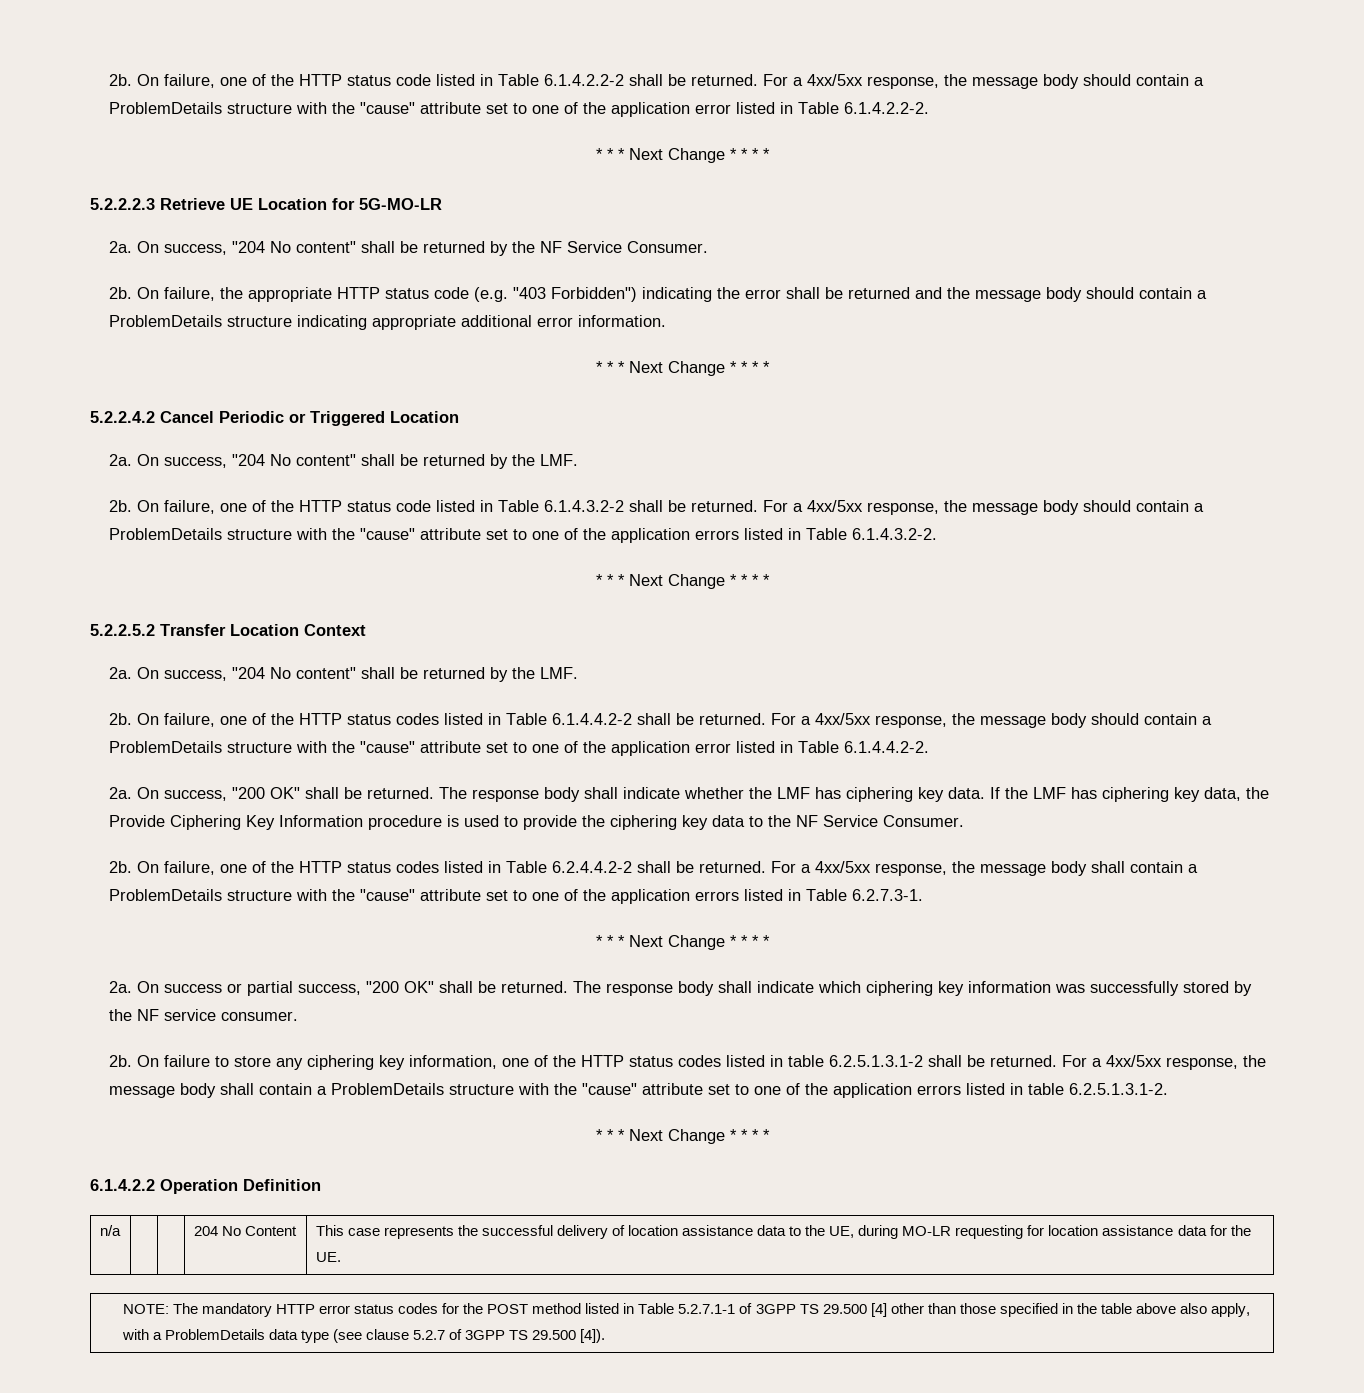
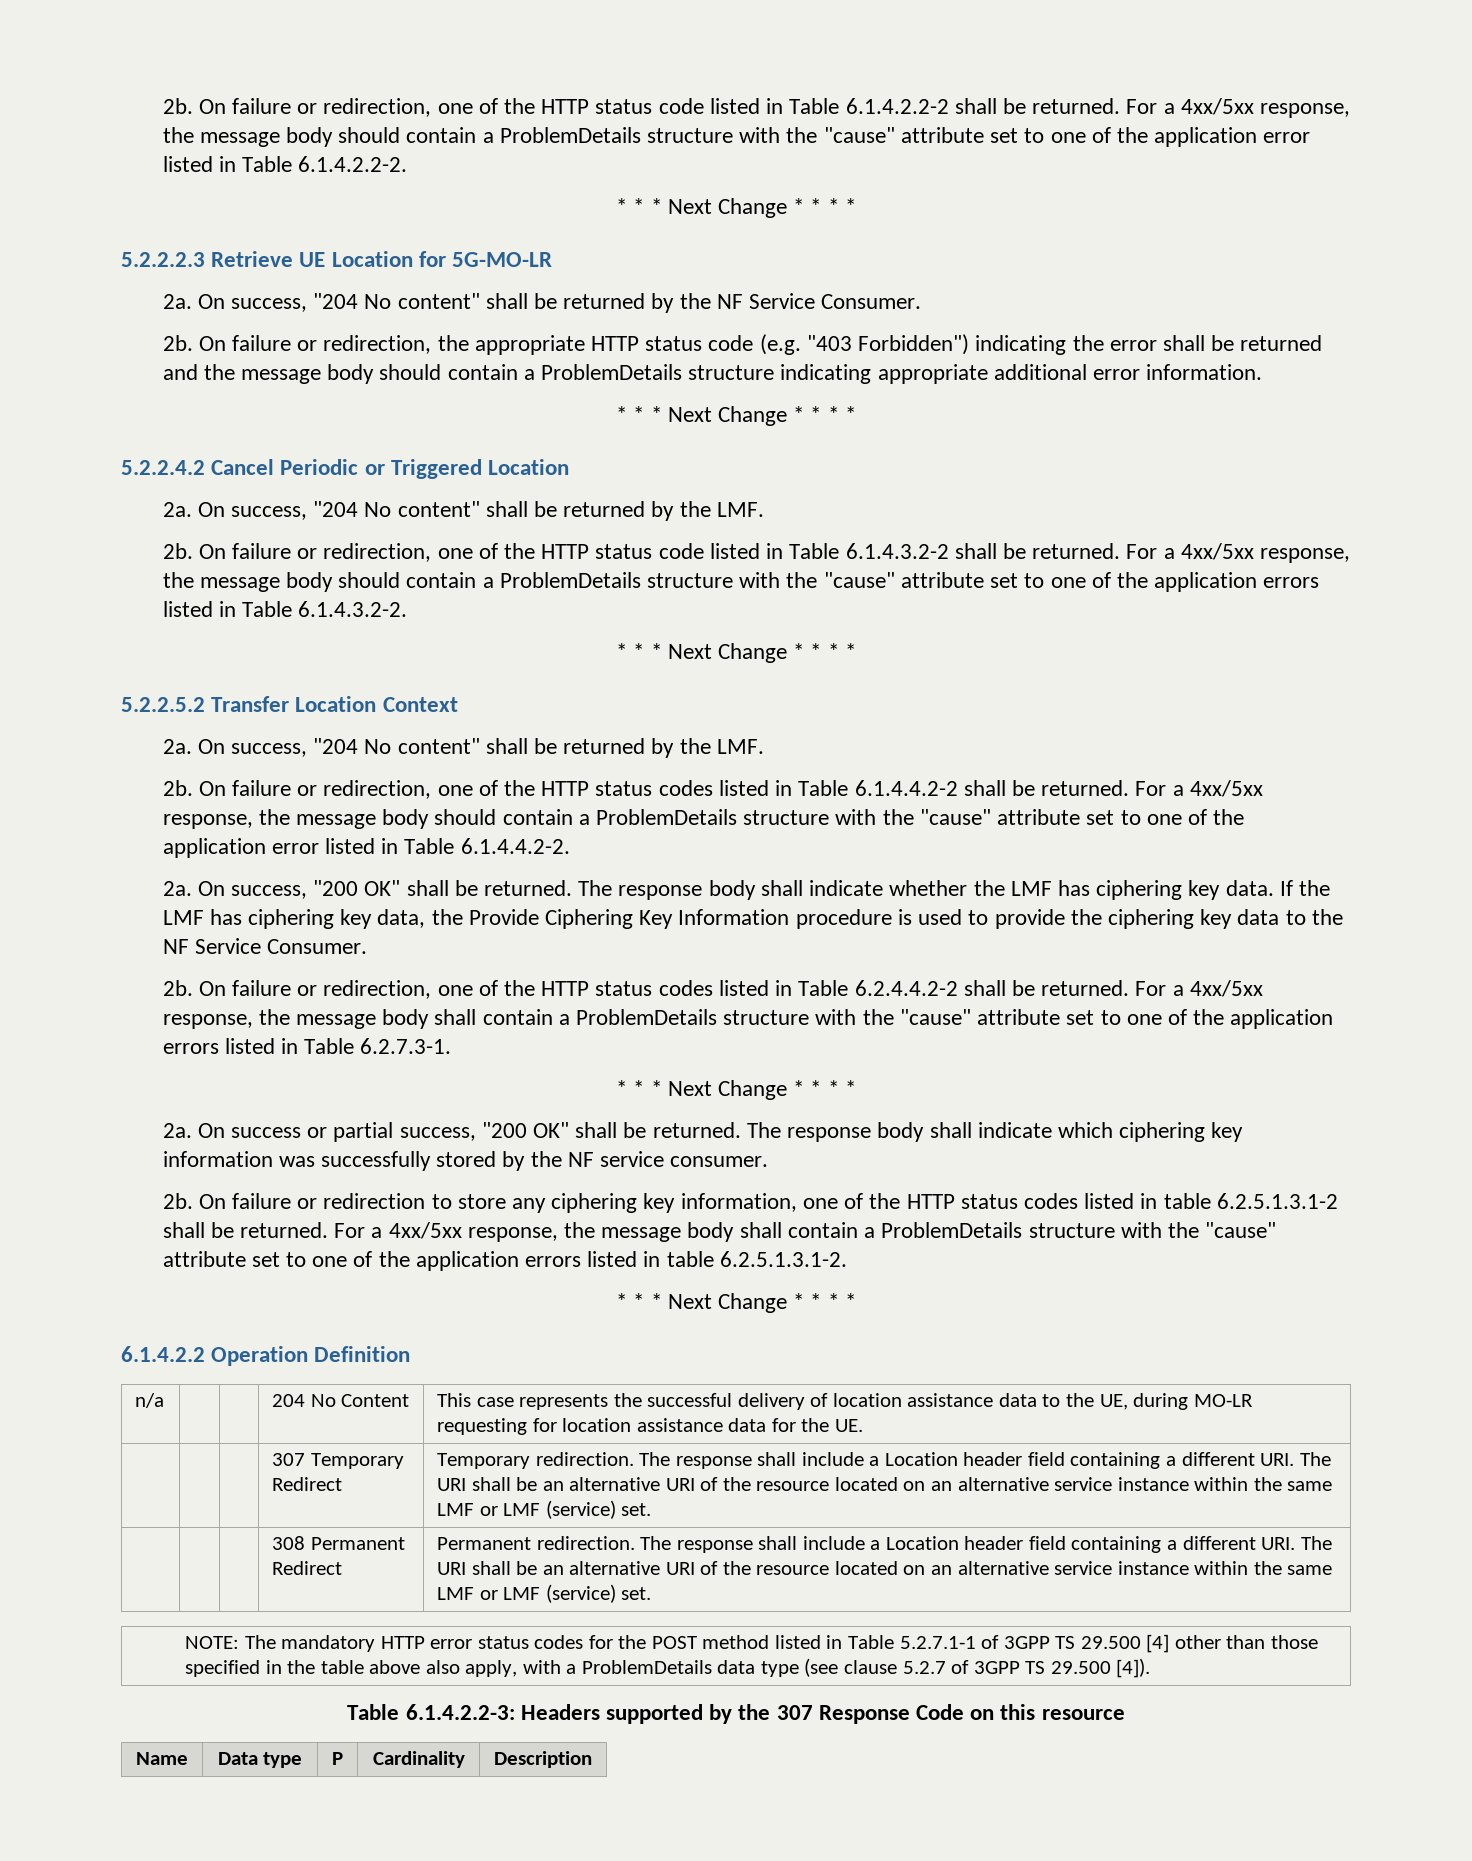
- 2b. On failure, one of the HTTP status code listed in Table 6.1.4.2.2-2 shall be returned.
+ 2b. On failure or redirection, one of the HTTP status code listed in Table 6.1.4.2.2-2 shall be returned.
- On failure, the appropriate HTTP status code (e.g. "403 Forbidden") indicating the error shall be returned and the message body should contain a ProblemDetails structure indicating appropriate additional error information.
+ On failure or redirection, the appropriate HTTP status code (e.g. "403 Forbidden") indicating the error shall be returned and the message body should contain a ProblemDetails structure indicating appropriate additional error information.
- On failure, one of the HTTP status code listed in Table 6.1.4.3.2-2 shall be returned.
+ On failure or redirection, one of the HTTP status code listed in Table 6.1.4.3.2-2 shall be returned.
- On failure, one of the HTTP status codes listed in Table 6.1.4.4.2-2 shall be returned.
+ On failure or redirection, one of the HTTP status codes listed in Table 6.1.4.4.2-2 shall be returned.
- On failure, one of the HTTP status codes listed in Table 6.2.4.4.2-2 shall be returned.
+ On failure or redirection, one of the HTTP status codes listed in Table 6.2.4.4.2-2 shall be returned.
- On failure to store any ciphering key information, one of the HTTP status codes listed in table 6.2.5.1.3.1-2 shall be returned.
+ On failure or redirection to store any ciphering key information, one of the HTTP status codes listed in table 6.2.5.1.3.1-2 shall be returned.
+ 307 Temporary Redirect | Temporary redirection. The response shall include a Location header field containing a different URI. The URI shall be an alternative URI of the resource located on an alternative service instance within the same LMF or LMF (service) set.
+ | | | 308 Permanent Redirect | Permanent redirection. The response shall include a Location header field containing a different URI. The URI shall be an alternative URI of the resource located on an alternative service instance within the same LMF or LMF (service) set.
+ Table 6.1.4.2.2-3: Headers supported by the 307 Response Code on this resource
+ Name | Data type | P | Cardinality | Description

